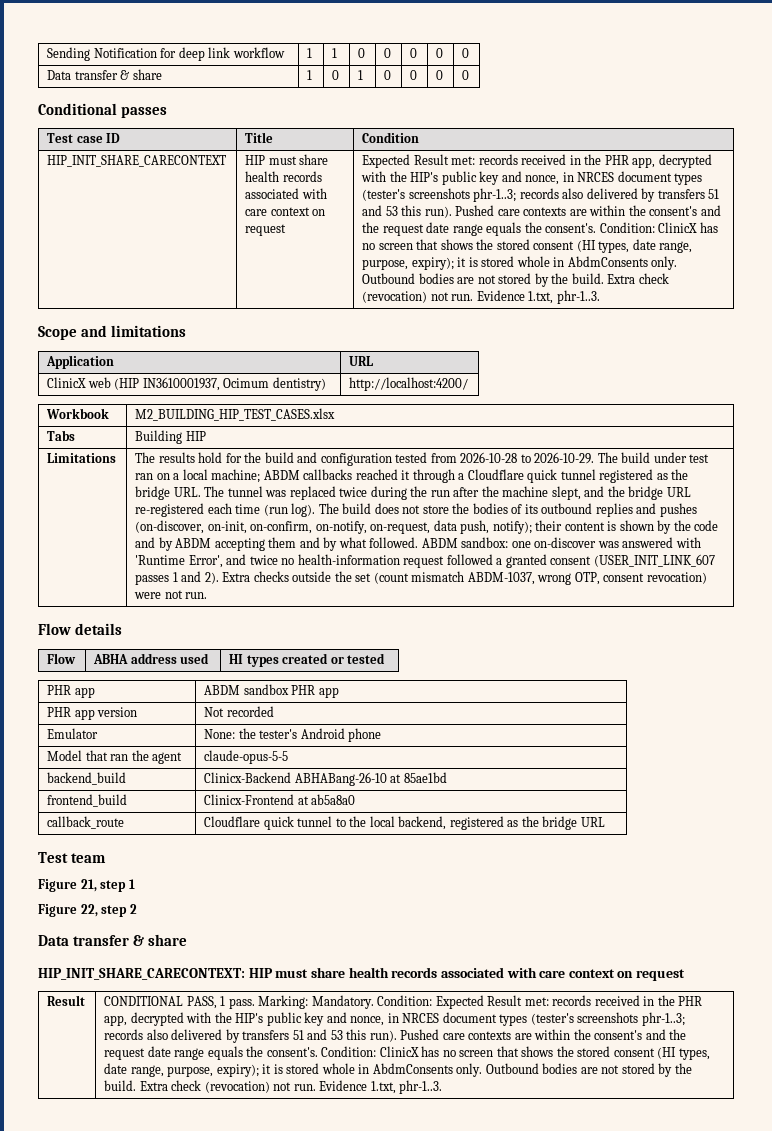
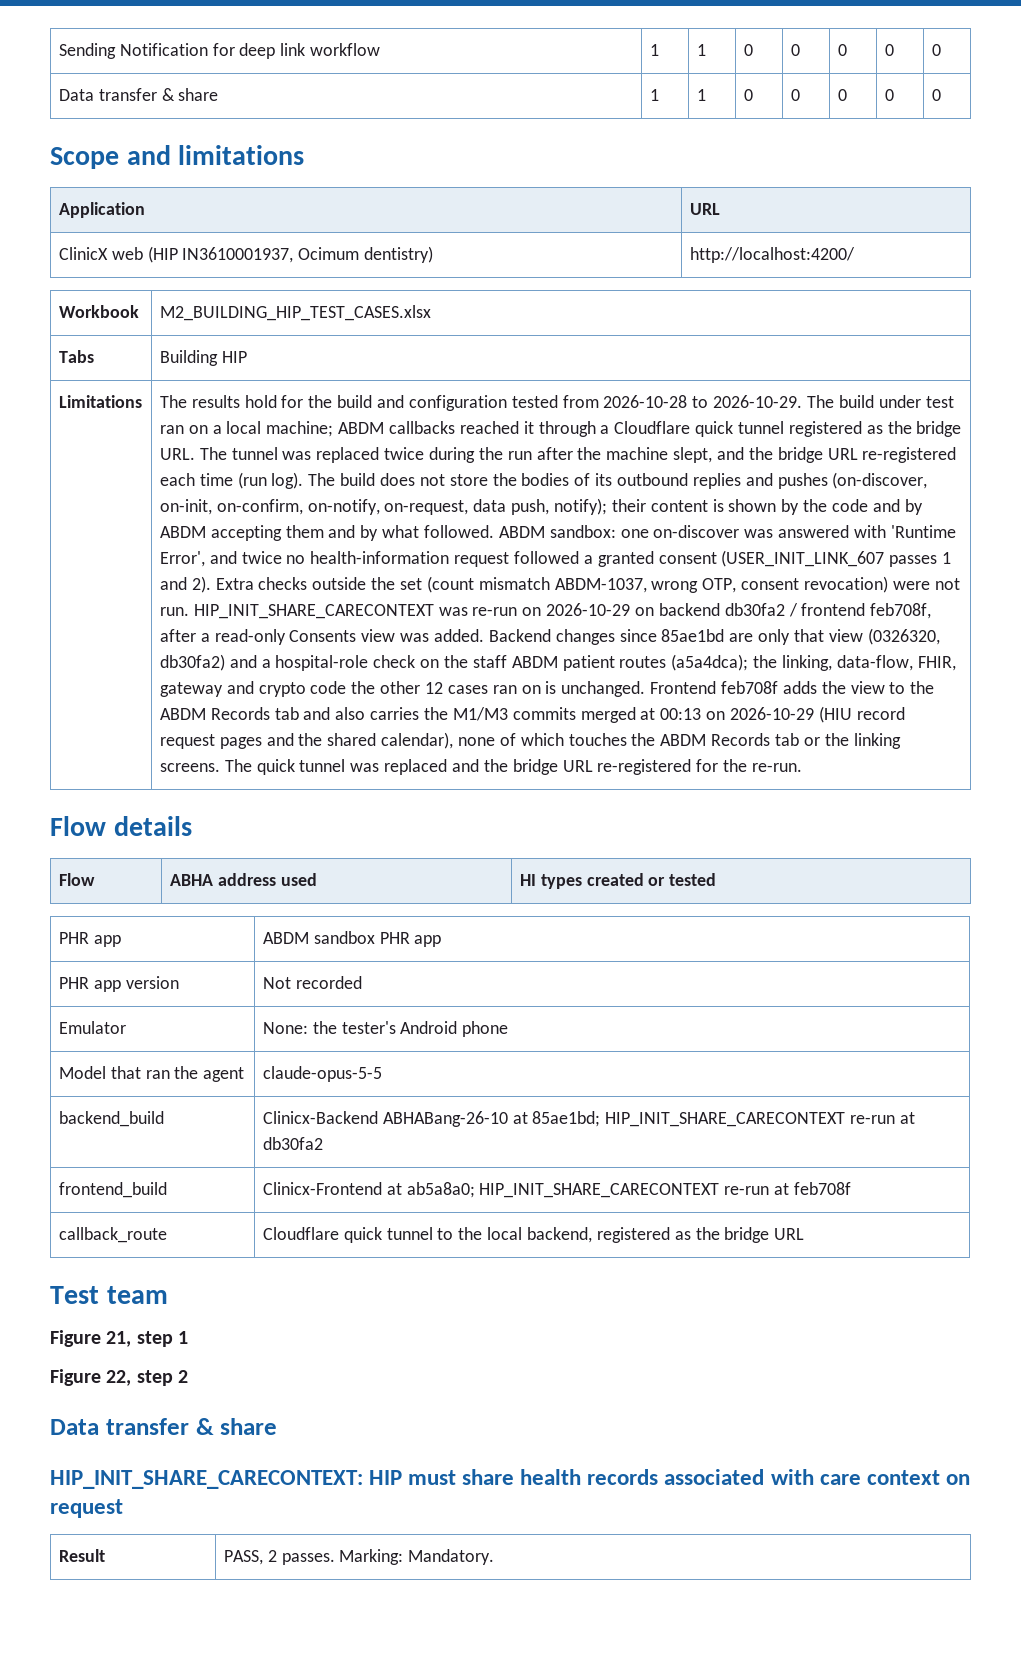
- Data transfer & share | 1 | 0 | 1 | 0 | 0 | 0 | 0
- Conditional passes
- Test case ID | Title | Condition
- HIP_INIT_SHARE_CARECONTEXT | HIP must share health records associated with care context on request | Expected Result met: records received in the PHR app, decrypted with the HIP's public key and nonce, in NRCES document types (tester's screenshots phr-1..3; records also delivered by transfers 51 and 53 this run). Pushed care contexts are within the consent's and the request date range equals the consent's. Condition: ClinicX has no screen that shows the stored consent (HI types, date range, purpose, expiry); it is stored whole in AbdmConsents only. Outbound bodies are not stored by the build. Extra check (revocation) not run. Evidence 1.txt, phr-1..3.
+ Data transfer & share | 1 | 1 | 0 | 0 | 0 | 0 | 0
+ HIP_INIT_SHARE_CARECONTEXT was re-run on 2026-10-29 on backend db30fa2 / frontend feb708f, after a read-only Consents view was added. Backend changes since 85ae1bd are only that view (0326320, db30fa2) and a hospital-role check on the staff ABDM patient routes (a5a4dca); the linking, data-flow, FHIR, gateway and crypto code the other 12 cases ran on is unchanged. Frontend feb708f adds the view to the ABDM Records tab and also carries the M1/M3 commits merged at 00:13 on 2026-10-29 (HIU record request pages and the shared calendar), none of which touches the ABDM Records tab or the linking screens. The quick tunnel was replaced and the bridge URL re-registered for the re-run.
- backend_build | Clinicx-Backend ABHABang-26-10 at 85ae1bd
- frontend_build | Clinicx-Frontend at ab5a8a0
+ backend_build | Clinicx-Backend ABHABang-26-10 at 85ae1bd; HIP_INIT_SHARE_CARECONTEXT re-run at db30fa2
+ frontend_build | Clinicx-Frontend at ab5a8a0; HIP_INIT_SHARE_CARECONTEXT re-run at feb708f
- CONDITIONAL PASS, 1 pass. Marking: Mandatory. Condition: Expected Result met: records received in the PHR app, decrypted with the HIP's public key and nonce, in NRCES document types (tester's screenshots phr-1..3; records also delivered by transfers 51 and 53 this run). Pushed care contexts are within the consent's and the request date range equals the consent's. Condition: ClinicX has no screen that shows the stored consent (HI types, date range, purpose, expiry); it is stored whole in AbdmConsents only. Outbound bodies are not stored by the build. Extra check (revocation) not run. Evidence 1.txt, phr-1..3.
+ PASS, 2 passes. Marking: Mandatory.

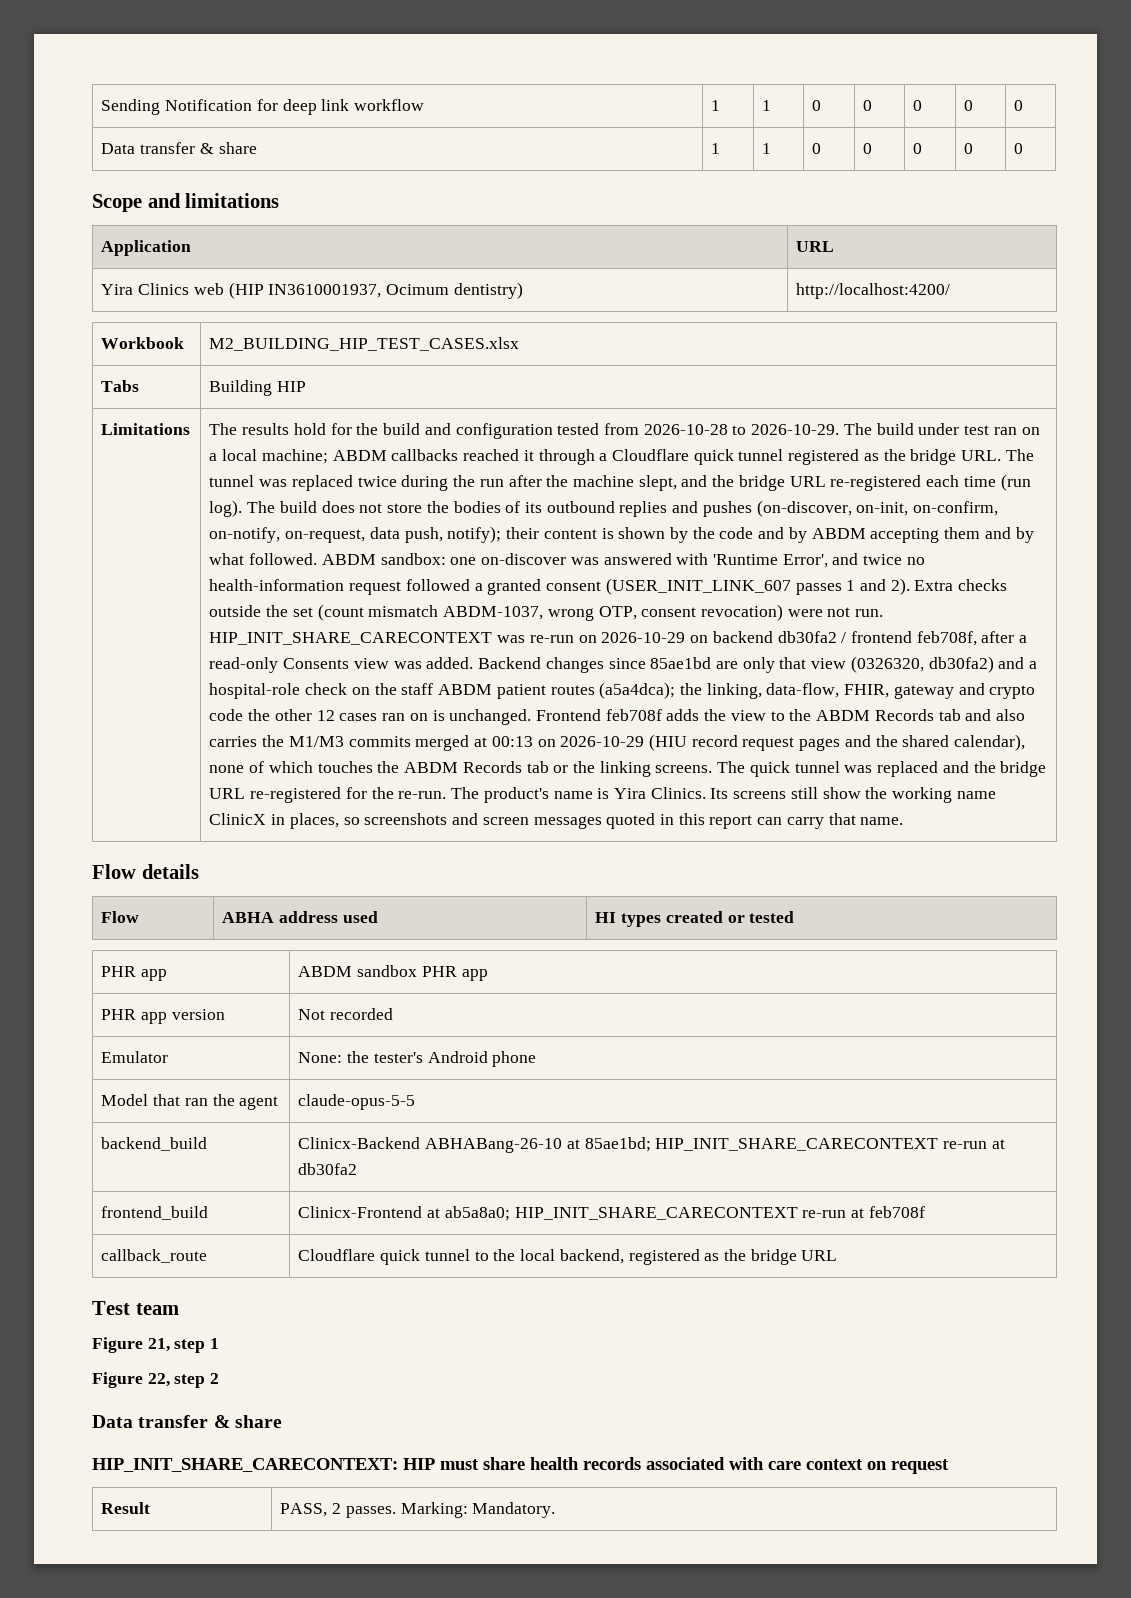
- ClinicX web (HIP IN3610001937, Ocimum dentistry) | http://localhost:4200/
+ Yira Clinics web (HIP IN3610001937, Ocimum dentistry) | http://localhost:4200/
+ The product's name is Yira Clinics. Its screens still show the working name ClinicX in places, so screenshots and screen messages quoted in this report can carry that name.

